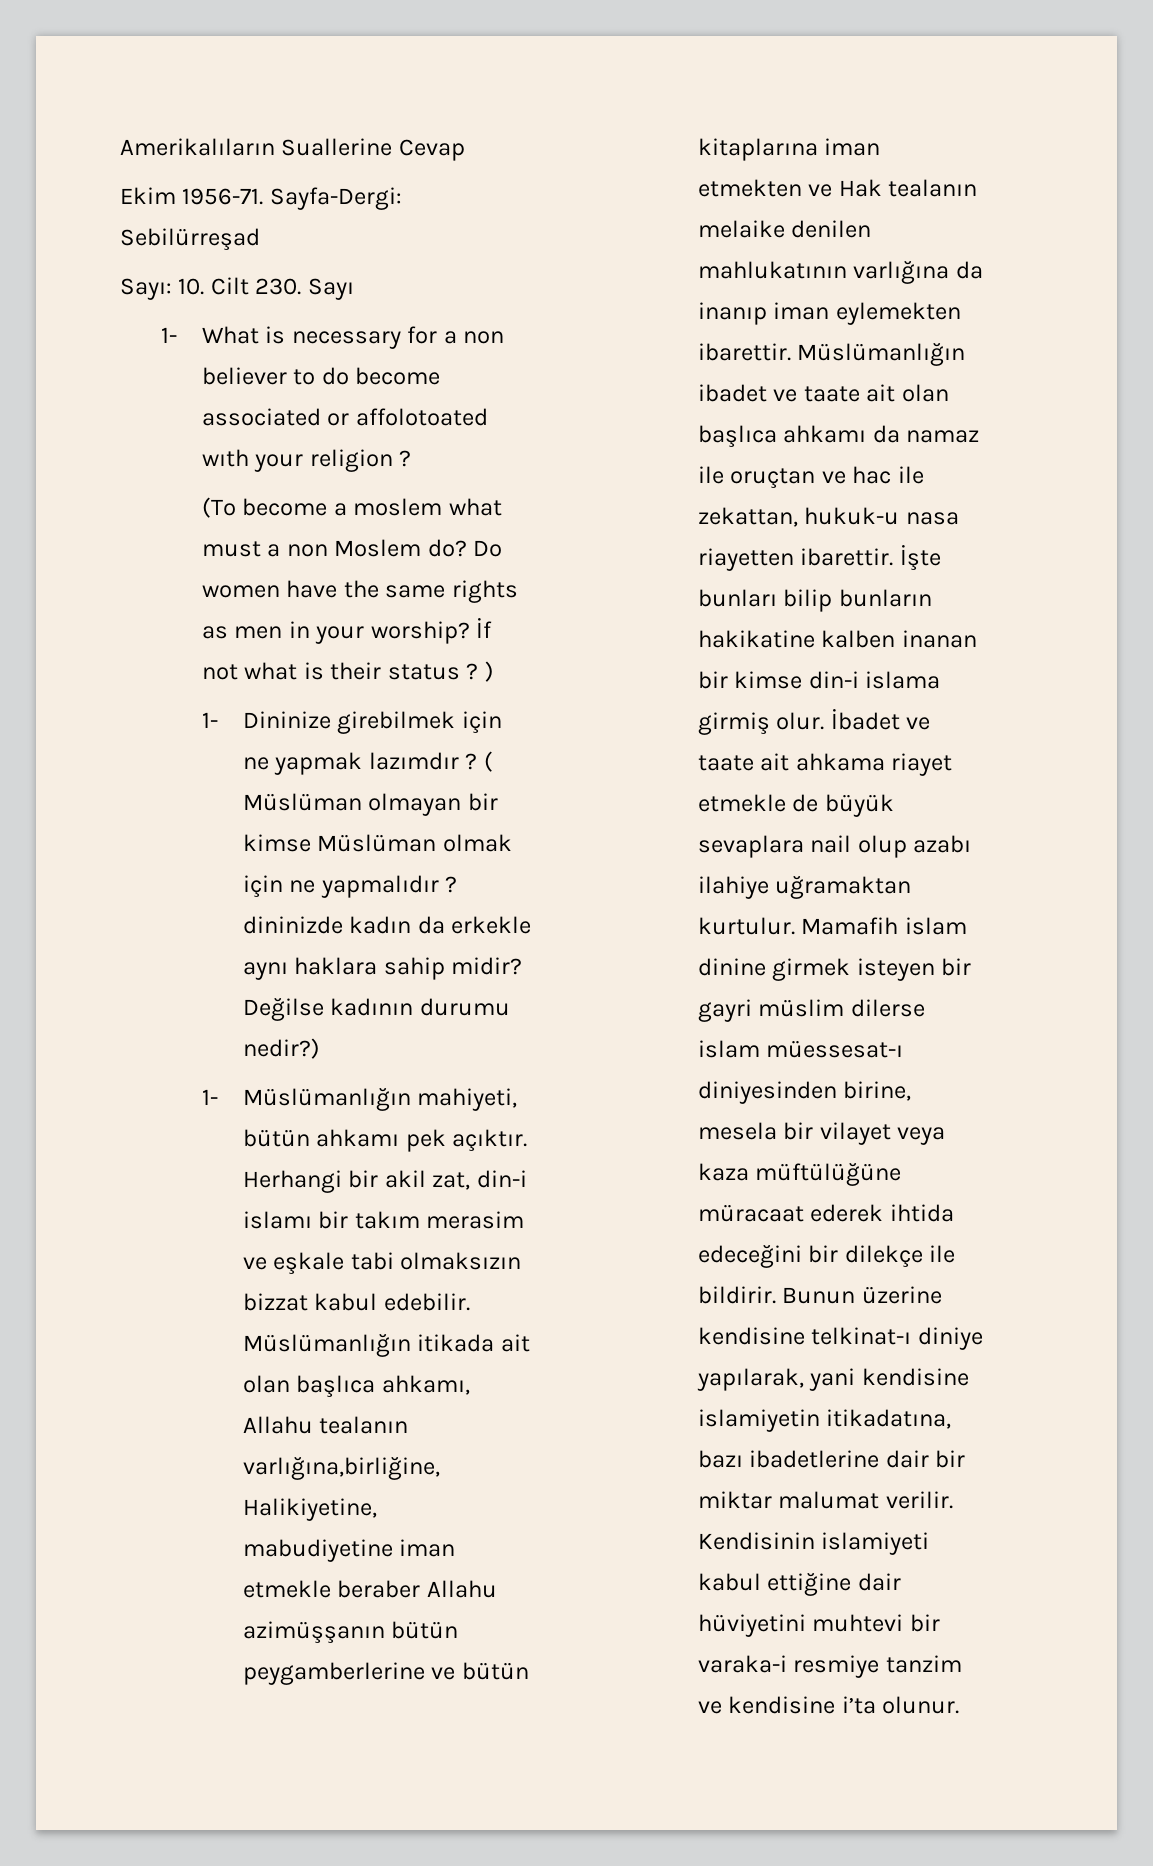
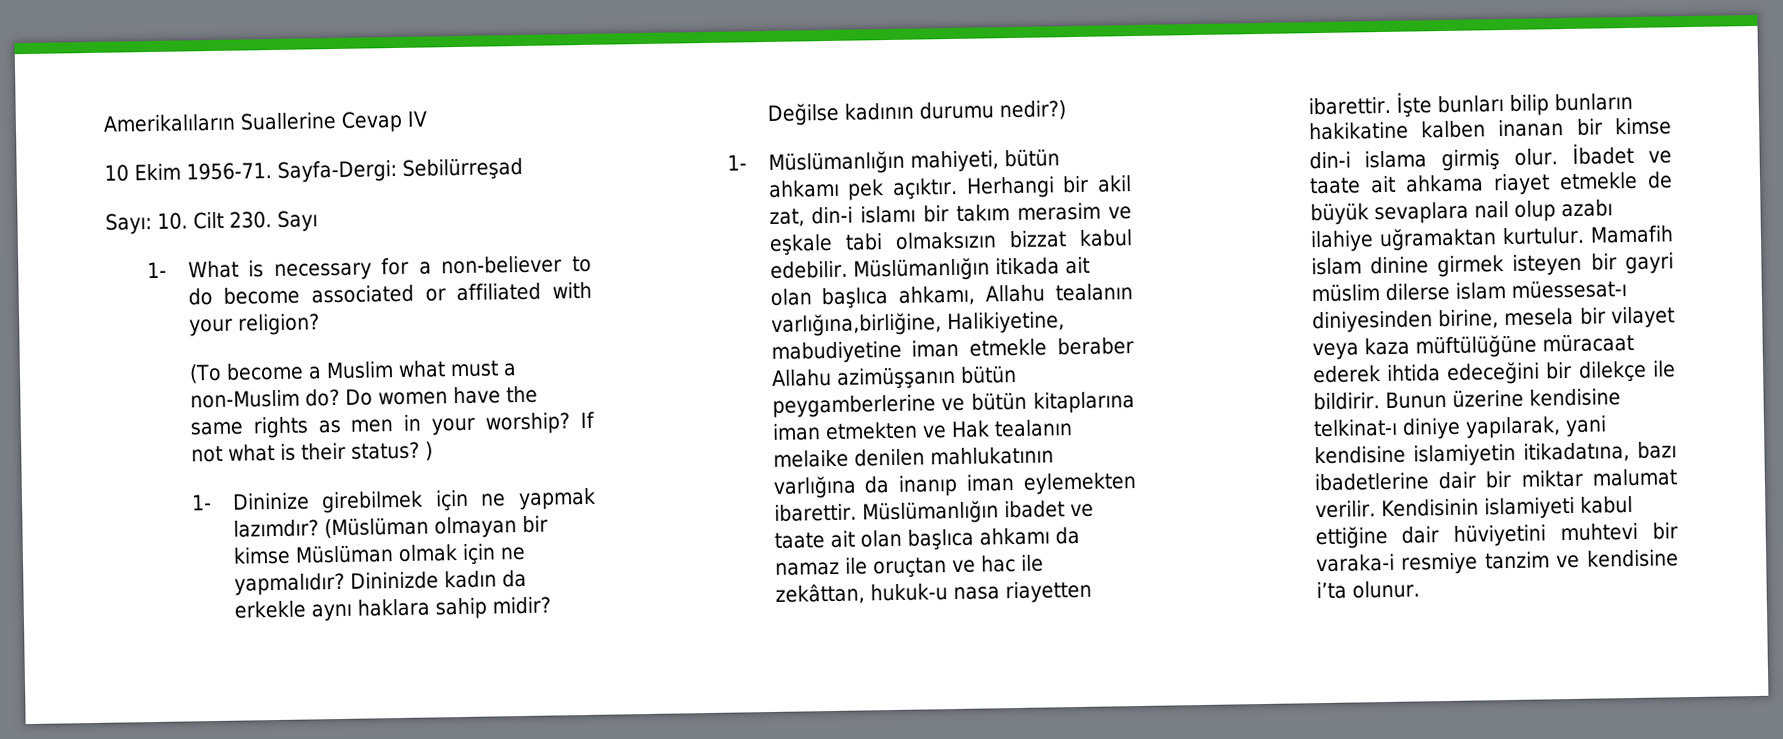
- Amerikalıların Suallerine Cevap
- Ekim 1956-71.
+ Amerikalıların Suallerine Cevap IV
+ 10 Ekim 1956-71.
- 1- What is necessary for a non believer to do become associated or affolotoated wıth your religion ?
+ 1- What is necessary for a non-believer to do become associated or affiliated with your religion?
- (To become a moslem what must a non Moslem do?
+ (To become a Muslim what must a non-Muslim do?
- İf not what is their status ? )
+ If not what is their status? )
- 1- Dininize girebilmek için ne yapmak lazımdır ? ( Müslüman olmayan bir kimse Müslüman olmak için ne yapmalıdır ? dininizde kadın da erkekle aynı haklara sahip midir?
+ 1- Dininize girebilmek için ne yapmak lazımdır? (Müslüman olmayan bir kimse Müslüman olmak için ne yapmalıdır? Dininizde kadın da erkekle aynı haklara sahip midir?
- Müslümanlığın ibadet ve taate ait olan başlıca ahkamı da namaz ile oruçtan ve hac ile zekattan, hukuk-u nasa riayetten ibarettir.
+ Müslümanlığın ibadet ve taate ait olan başlıca ahkamı da namaz ile oruçtan ve hac ile zekâttan, hukuk-u nasa riayetten ibarettir.

